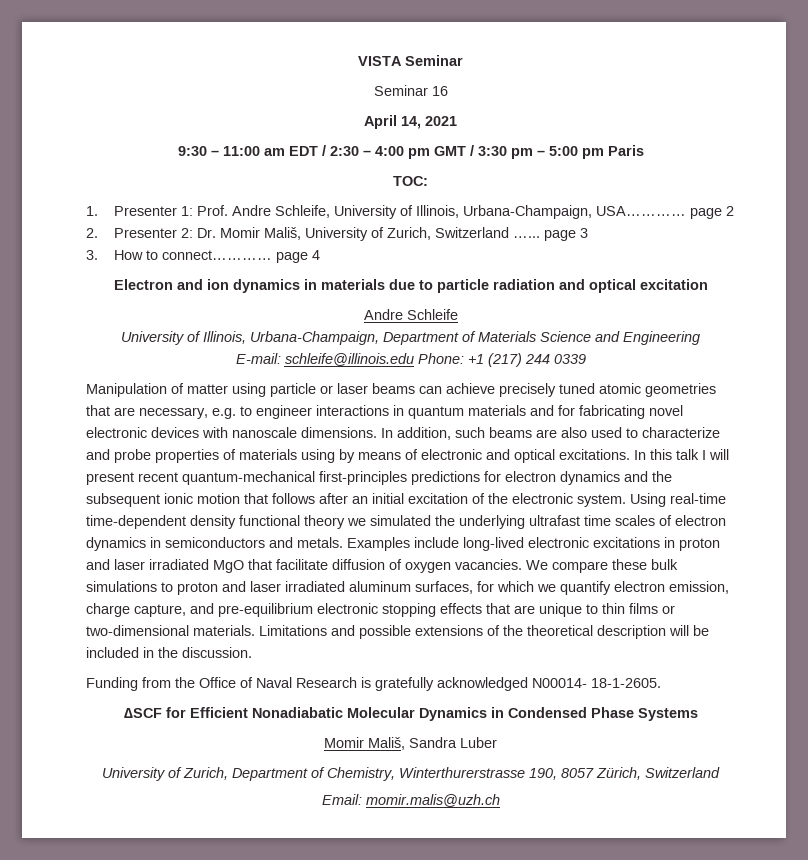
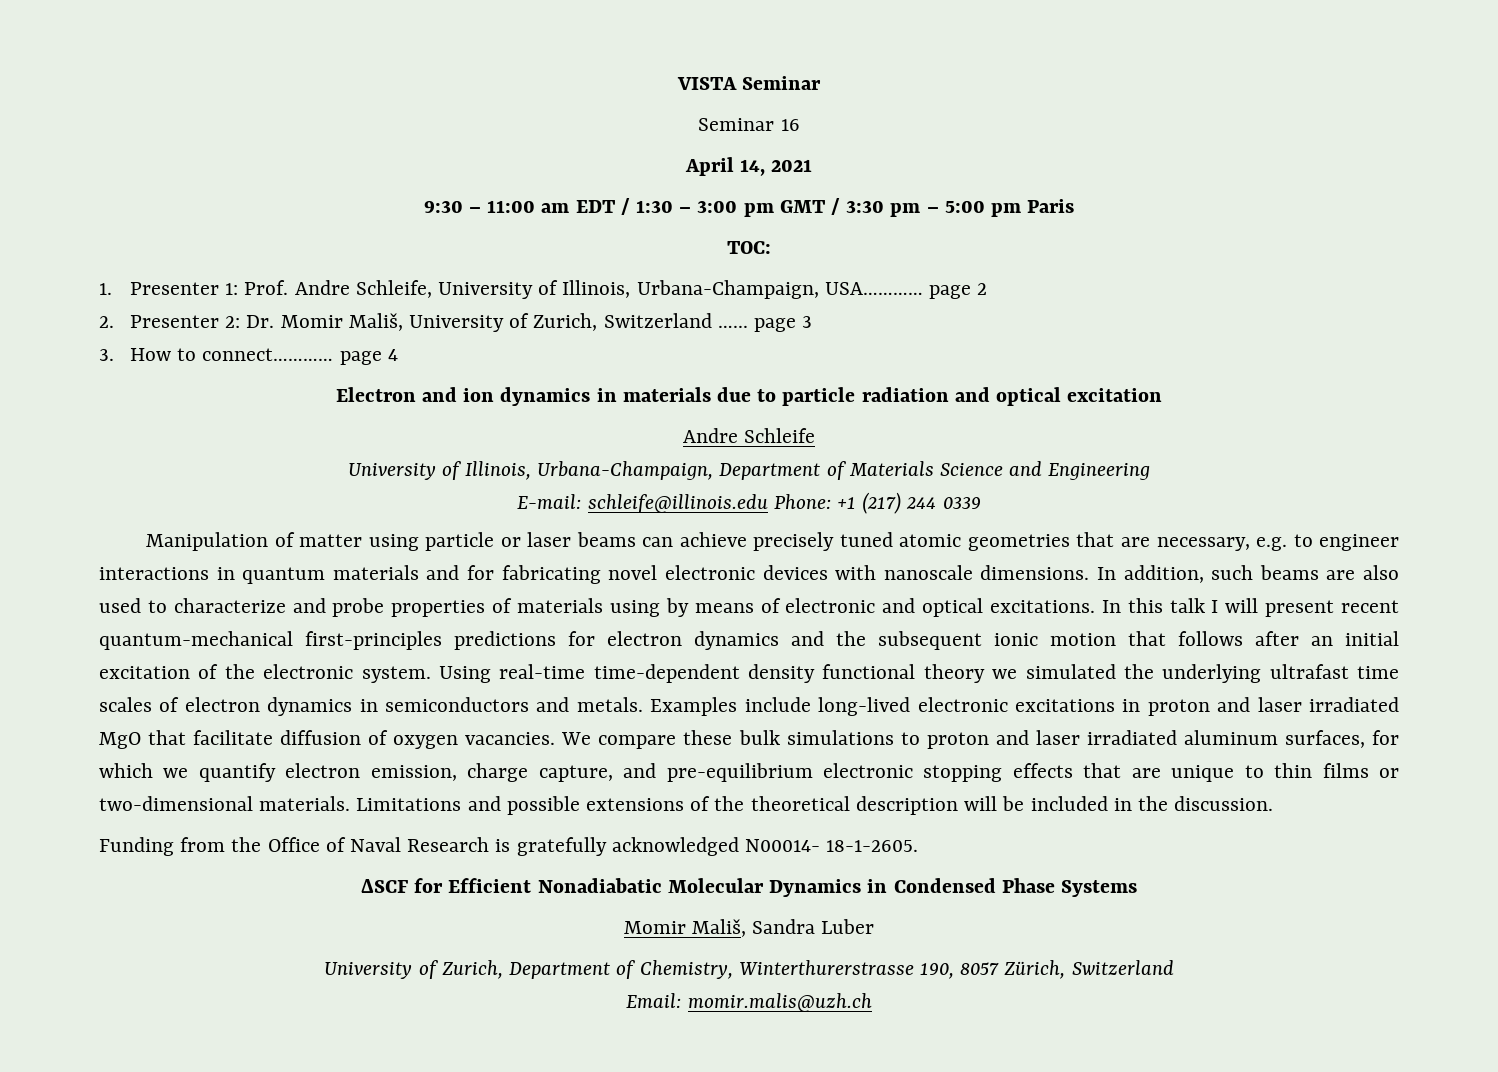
- 9:30 – 11:00 am EDT / 2:30 – 4:00 pm GMT / 3:30 pm – 5:00 pm Paris
+ 9:30 – 11:00 am EDT / 1:30 – 3:00 pm GMT / 3:30 pm – 5:00 pm Paris

